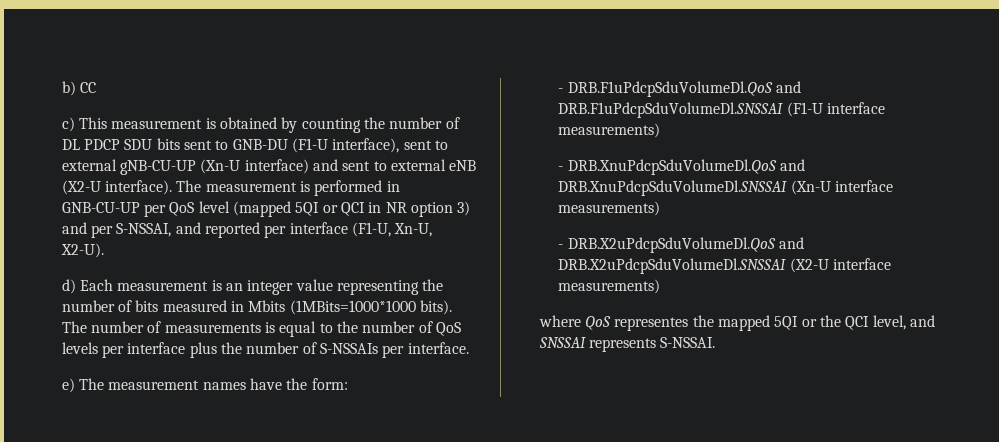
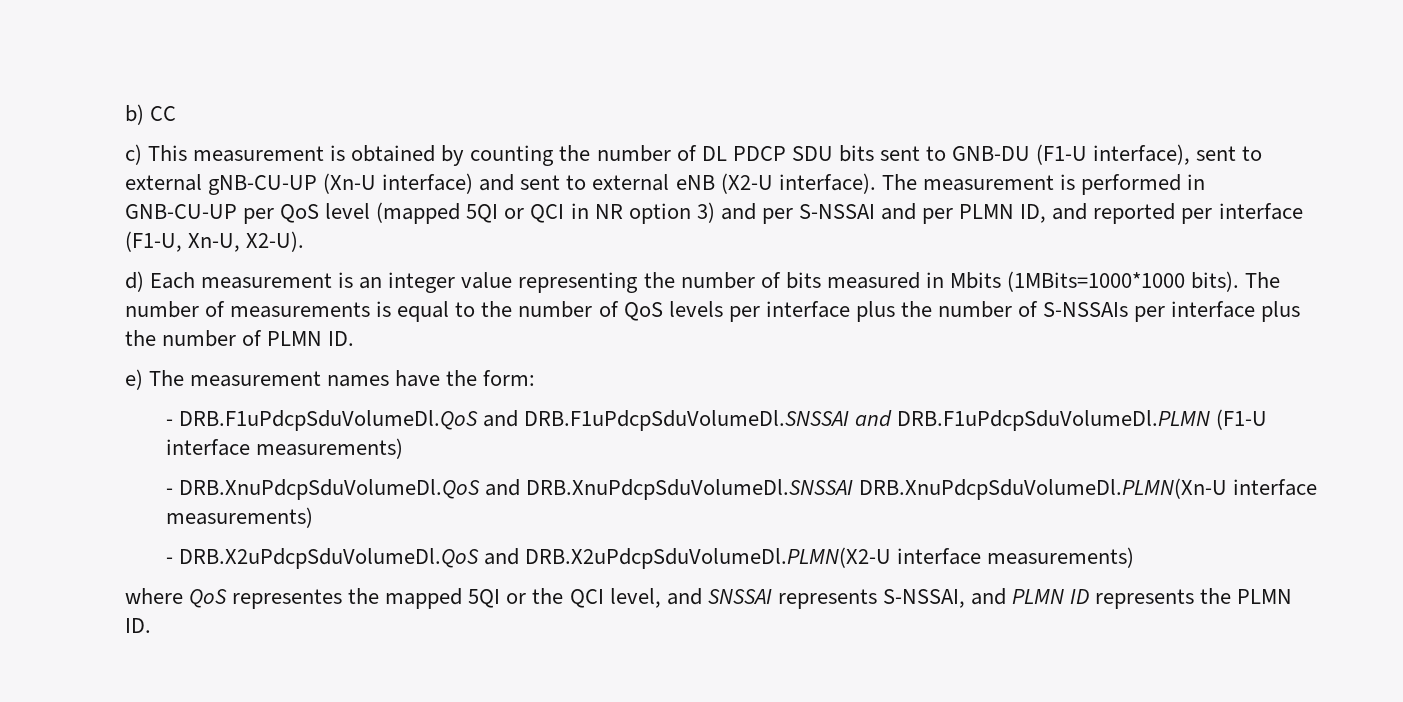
- The measurement is performed in GNB-CU-UP per QoS level (mapped 5QI or QCI in NR option 3) and per S-NSSAI, and reported per interface (F1-U, Xn-U, X2-U).
+ The measurement is performed in GNB-CU-UP per QoS level (mapped 5QI or QCI in NR option 3) and per S-NSSAI and per PLMN ID, and reported per interface (F1-U, Xn-U, X2-U).
- The number of measurements is equal to the number of QoS levels per interface plus the number of S-NSSAIs per interface.
+ The number of measurements is equal to the number of QoS levels per interface plus the number of S-NSSAIs per interface plus the number of PLMN ID.
- - DRB.F1uPdcpSduVolumeDl.QoS and DRB.F1uPdcpSduVolumeDl.SNSSAI (F1-U interface measurements)
+ - DRB.F1uPdcpSduVolumeDl.QoS and DRB.F1uPdcpSduVolumeDl.SNSSAI and DRB.F1uPdcpSduVolumeDl.PLMN (F1-U interface measurements)
- - DRB.XnuPdcpSduVolumeDl.QoS and DRB.XnuPdcpSduVolumeDl.SNSSAI (Xn-U interface measurements)
+ - DRB.XnuPdcpSduVolumeDl.QoS and DRB.XnuPdcpSduVolumeDl.SNSSAI DRB.XnuPdcpSduVolumeDl.PLMN(Xn-U interface measurements)
- - DRB.X2uPdcpSduVolumeDl.QoS and DRB.X2uPdcpSduVolumeDl.SNSSAI (X2-U interface measurements)
+ - DRB.X2uPdcpSduVolumeDl.QoS and DRB.X2uPdcpSduVolumeDl.PLMN(X2-U interface measurements)
- where QoS representes the mapped 5QI or the QCI level, and SNSSAI represents S-NSSAI.
+ where QoS representes the mapped 5QI or the QCI level, and SNSSAI represents S-NSSAI, and PLMN ID represents the PLMN ID.

